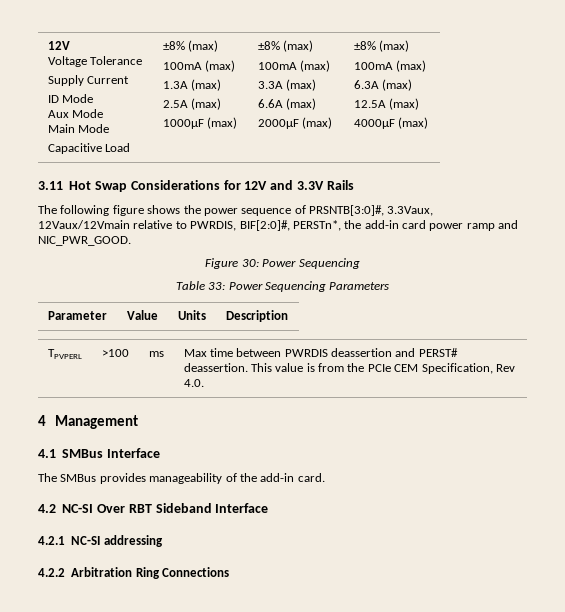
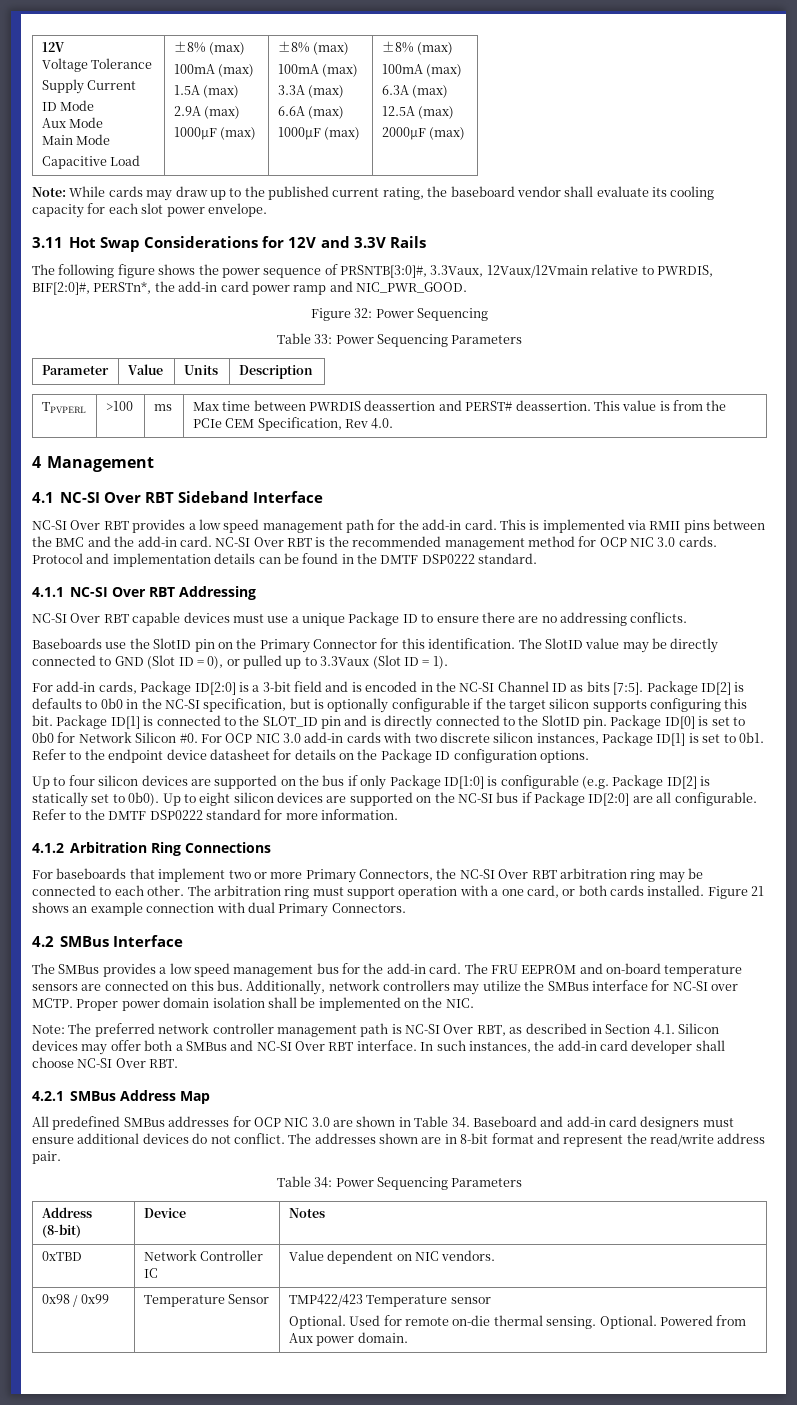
- 1.3A (max)
- 2.5A (max)
+ 1.5A (max)
+ 2.9A (max)
  6.6A (max)
- 2000μF (max)
+ 1000μF (max)
- 4000μF (max)
+ 2000μF (max)
+ Note: While cards may draw up to the published current rating, the baseboard vendor shall evaluate its cooling capacity for each slot power envelope.
- Figure 30: Power Sequencing
+ Figure 32: Power Sequencing
- 4.1 SMBus Interface
+ 4.1 NC-SI Over RBT Sideband Interface
+ NC-SI Over RBT provides a low speed management path for the add-in card. This is implemented via RMII pins between the BMC and the add-in card. NC-SI Over RBT is the recommended management method for OCP NIC 3.0 cards. Protocol and implementation details can be found in the DMTF DSP0222 standard.
+ 4.1.1 NC-SI Over RBT Addressing
+ NC-SI Over RBT capable devices must use a unique Package ID to ensure there are no addressing conflicts.
+ Baseboards use the SlotID pin on the Primary Connector for this identification. The SlotID value may be directly connected to GND (Slot ID = 0), or pulled up to 3.3Vaux (Slot ID = 1).
+ For add-in cards, Package ID[2:0] is a 3-bit field and is encoded in the NC-SI Channel ID as bits [7:5]. Package ID[2] is defaults to 0b0 in the NC-SI specification, but is optionally configurable if the target silicon supports configuring this bit. Package ID[1] is connected to the SLOT_ID pin and is directly connected to the SlotID pin. Package ID[0] is set to 0b0 for Network Silicon #0. For OCP NIC 3.0 add-in cards with two discrete silicon instances, Package ID[1] is set to 0b1. Refer to the endpoint device datasheet for details on the Package ID configuration options.
+ Up to four silicon devices are supported on the bus if only Package ID[1:0] is configurable (e.g. Package ID[2] is statically set to 0b0). Up to eight silicon devices are supported on the NC-SI bus if Package ID[2:0] are all configurable. Refer to the DMTF DSP0222 standard for more information.
+ 4.1.2 Arbitration Ring Connections
+ For baseboards that implement two or more Primary Connectors, the NC-SI Over RBT arbitration ring may be connected to each other. The arbitration ring must support operation with a one card, or both cards installed. Figure 21 shows an example connection with dual Primary Connectors.
+ 4.2 SMBus Interface
- The SMBus provides manageability of the add-in card.
- 4.2 NC-SI Over RBT Sideband Interface
- 4.2.1 NC-SI addressing
- 4.2.2 Arbitration Ring Connections
+ The SMBus provides a low speed management bus for the add-in card. The FRU EEPROM and on-board temperature sensors are connected on this bus. Additionally, network controllers may utilize the SMBus interface for NC-SI over MCTP. Proper power domain isolation shall be implemented on the NIC.
+ Note: The preferred network controller management path is NC-SI Over RBT, as described in Section 4.1. Silicon devices may offer both a SMBus and NC-SI Over RBT interface. In such instances, the add-in card developer shall choose NC-SI Over RBT.
+ 4.2.1 SMBus Address Map
+ All predefined SMBus addresses for OCP NIC 3.0 are shown in Table 34. Baseboard and add-in card designers must ensure additional devices do not conflict. The addresses shown are in 8-bit format and represent the read/write address pair.
+ Table 34: Power Sequencing Parameters
+ Address (8-bit) | Device | Notes
+ 0xTBD | Network Controller IC | Value dependent on NIC vendors.
+ 0x98 / 0x99 | Temperature Sensor | TMP422/423 Temperature sensor
+ Optional. Used for remote on-die thermal sensing. Optional. Powered from Aux power domain.

